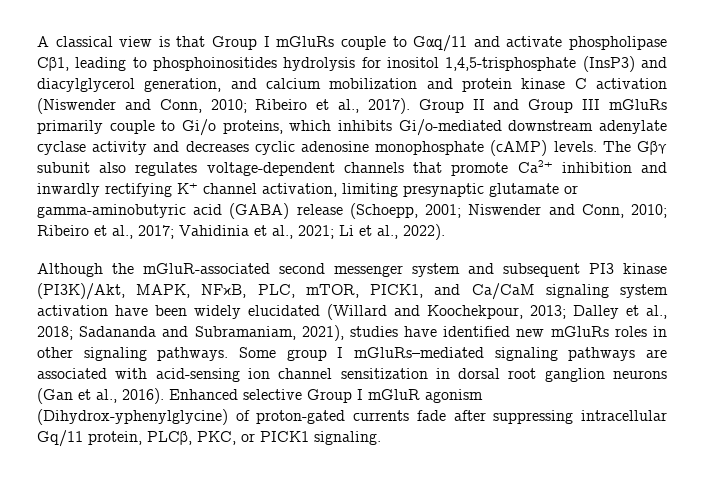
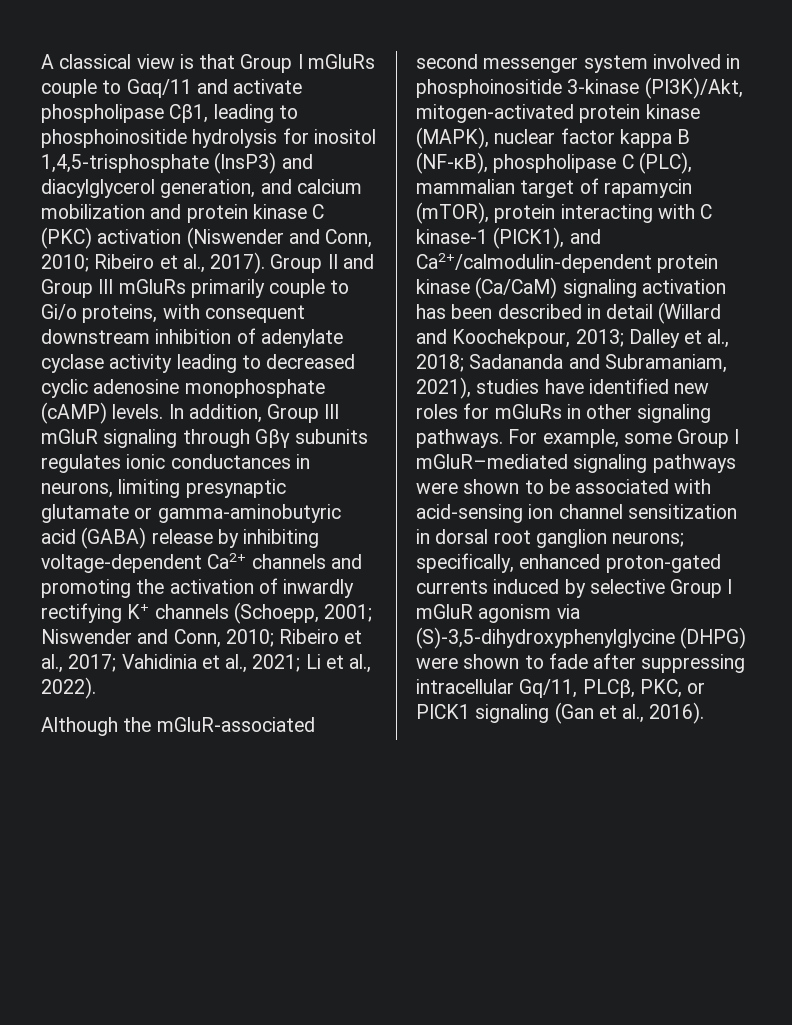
- A classical view is that Group I mGluRs couple to Gαq/11 and activate phospholipase Cβ1, leading to phosphoinositides hydrolysis for inositol 1,4,5-trisphosphate (InsP3) and diacylglycerol generation, and calcium mobilization and protein kinase C activation (Niswender and Conn, 2010; Ribeiro et al., 2017).
+ A classical view is that Group I mGluRs couple to Gαq/11 and activate phospholipase Cβ1, leading to phosphoinositide hydrolysis for inositol 1,4,5-trisphosphate (InsP3) and diacylglycerol generation, and calcium mobilization and protein kinase C (PKC) activation (Niswender and Conn, 2010; Ribeiro et al., 2017).
- Group II and Group III mGluRs primarily couple to Gi/o proteins, which inhibits Gi/o-mediated downstream adenylate cyclase activity and decreases cyclic adenosine monophosphate (cAMP) levels.
+ Group II and Group III mGluRs primarily couple to Gi/o proteins, with consequent downstream inhibition of adenylate cyclase activity leading to decreased cyclic adenosine monophosphate (cAMP) levels.
- The Gβγ subunit also regulates voltage-dependent channels that promote Ca2+ inhibition and inwardly rectifying K+ channel activation, limiting presynaptic glutamate or gamma-aminobutyric acid (GABA) release (Schoepp, 2001; Niswender and Conn, 2010; Ribeiro et al., 2017; Vahidinia et al., 2021; Li et al., 2022).
+ In addition, Group III mGluR signaling through Gβγ subunits regulates ionic conductances in neurons, limiting presynaptic glutamate or gamma-aminobutyric acid (GABA) release by inhibiting voltage-dependent Ca2+ channels and promoting the activation of inwardly rectifying K+ channels (Schoepp, 2001; Niswender and Conn, 2010; Ribeiro et al., 2017; Vahidinia et al., 2021; Li et al., 2022).
- Although the mGluR-associated second messenger system and subsequent PI3 kinase (PI3K)/Akt, MAPK, NFκB, PLC, mTOR, PICK1, and Ca/CaM signaling system activation have been widely elucidated (Willard and Koochekpour, 2013; Dalley et al., 2018; Sadananda and Subramaniam, 2021), studies have identified new mGluRs roles in other signaling pathways.
+ Although the mGluR-associated second messenger system involved in phosphoinositide 3-kinase (PI3K)/Akt, mitogen-activated protein kinase (MAPK), nuclear factor kappa B (NF-κB), phospholipase C (PLC), mammalian target of rapamycin (mTOR), protein interacting with C kinase-1 (PICK1), and Ca2+/calmodulin-dependent protein kinase (Ca/CaM) signaling activation has been described in detail (Willard and Koochekpour, 2013; Dalley et al., 2018; Sadananda and Subramaniam, 2021), studies have identified new roles for mGluRs in other signaling pathways.
- Some group I mGluRs–mediated signaling pathways are associated with acid-sensing ion channel sensitization in dorsal root ganglion neurons (Gan et al., 2016). Enhanced selective Group I mGluR agonism (Dihydrox-yphenylglycine) of proton-gated currents fade after suppressing intracellular Gq/11 protein, PLCβ, PKC, or PICK1 signaling.
+ For example, some Group I mGluR–mediated signaling pathways were shown to be associated with acid-sensing ion channel sensitization in dorsal root ganglion neurons; specifically, enhanced proton-gated currents induced by selective Group I mGluR agonism via (S)-3,5-dihydroxyphenylglycine (DHPG) were shown to fade after suppressing intracellular Gq/11, PLCβ, PKC, or PICK1 signaling (Gan et al., 2016).

